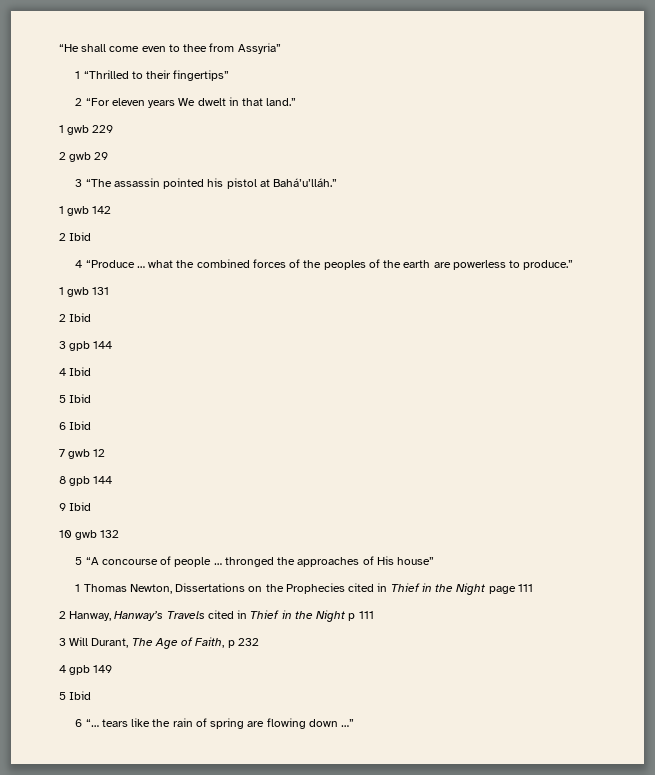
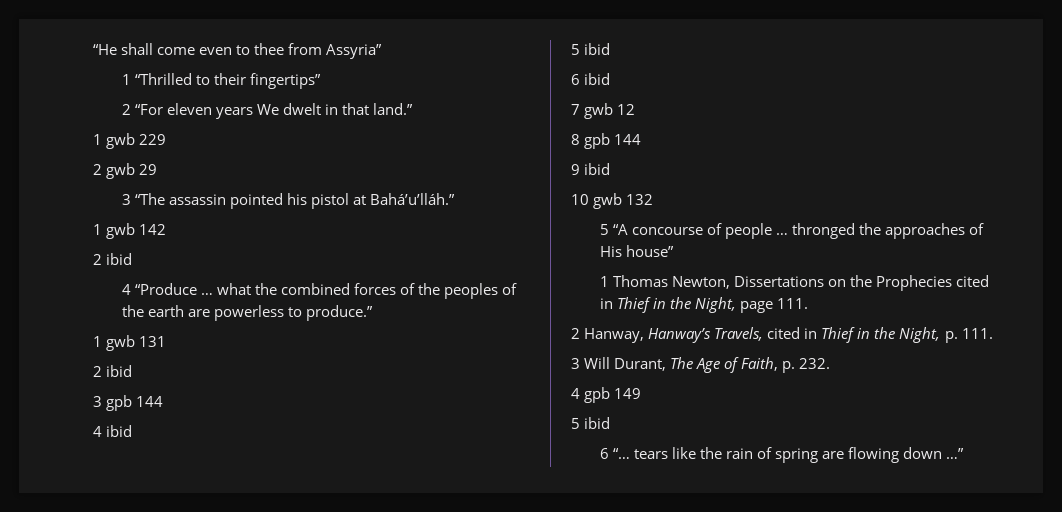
  1 gwb 142
- 2 Ibid
+ 2 ibid
  1 gwb 131
- 2 Ibid
+ 2 ibid
- 4 Ibid
- 5 Ibid
- 6 Ibid
+ 4 ibid
+ 5 ibid
+ 6 ibid
- 9 Ibid
+ 9 ibid
- 1 Thomas Newton, Dissertations on the Prophecies cited in Thief in the Night page 111
+ 1 Thomas Newton, Dissertations on the Prophecies cited in Thief in the Night, page 111.
- 2 Hanway, Hanway’s Travels cited in Thief in the Night p 111
+ 2 Hanway, Hanway’s Travels, cited in Thief in the Night, p. 111.
- 3 Will Durant, The Age of Faith, p 232
+ 3 Will Durant, The Age of Faith, p. 232.
  4 gpb 149
- 5 Ibid
+ 5 ibid

